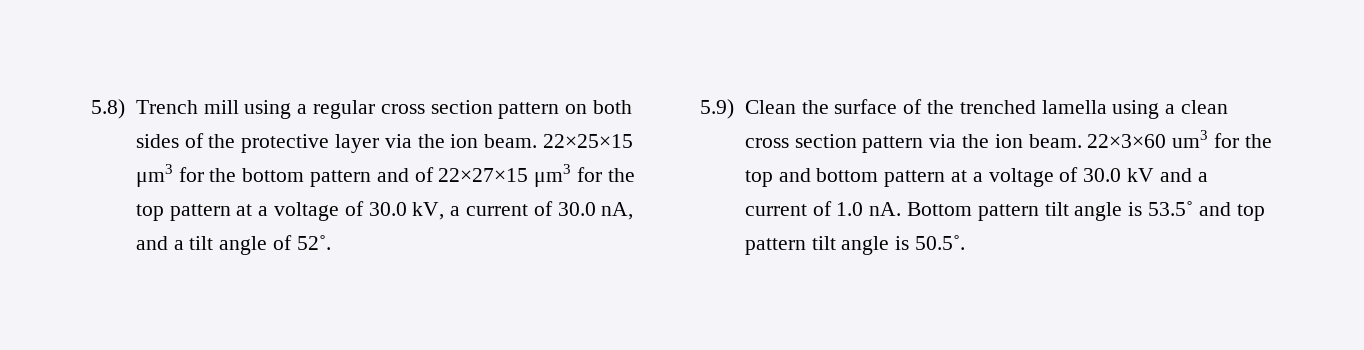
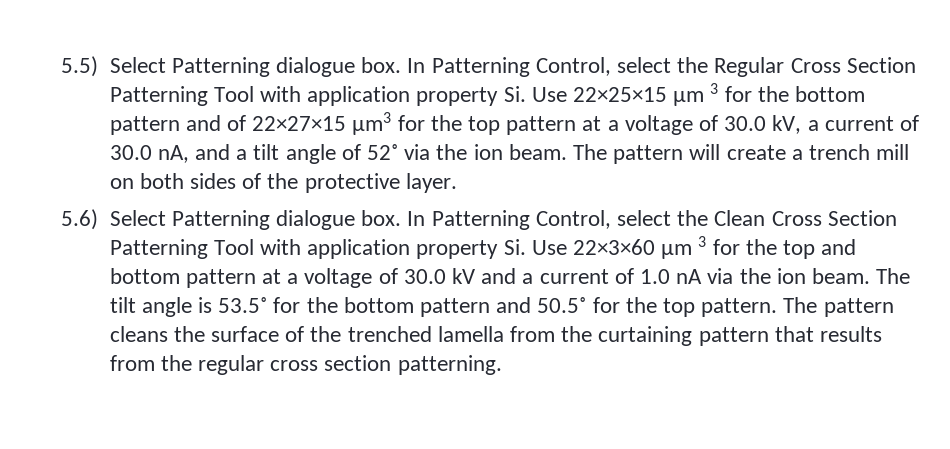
- 5.8) Trench mill using a regular cross section pattern on both sides of the protective layer via the ion beam. 22×25×15 μm3 for the bottom pattern and of 22×27×15 μm3 for the top pattern at a voltage of 30.0 kV, a current of 30.0 nA, and a tilt angle of 52˚.
- 5.9) Clean the surface of the trenched lamella using a clean cross section pattern via the ion beam. 22×3×60 um3 for the top and bottom pattern at a voltage of 30.0 kV and a current of 1.0 nA. Bottom pattern tilt angle is 53.5˚ and top pattern tilt angle is 50.5˚.
+ 5.5) Select Patterning dialogue box. In Patterning Control, select the Regular Cross Section Patterning Tool with application property Si. Use 22×25×15 μm 3 for the bottom pattern and of 22×27×15 μm3 for the top pattern at a voltage of 30.0 kV, a current of 30.0 nA, and a tilt angle of 52˚ via the ion beam. The pattern will create a trench mill on both sides of the protective layer.
+ 5.6) Select Patterning dialogue box. In Patterning Control, select the Clean Cross Section Patterning Tool with application property Si. Use 22×3×60 µm 3 for the top and bottom pattern at a voltage of 30.0 kV and a current of 1.0 nA via the ion beam. The tilt angle is 53.5˚ for the bottom pattern and 50.5˚ for the top pattern. The pattern cleans the surface of the trenched lamella from the curtaining pattern that results from the regular cross section patterning.

